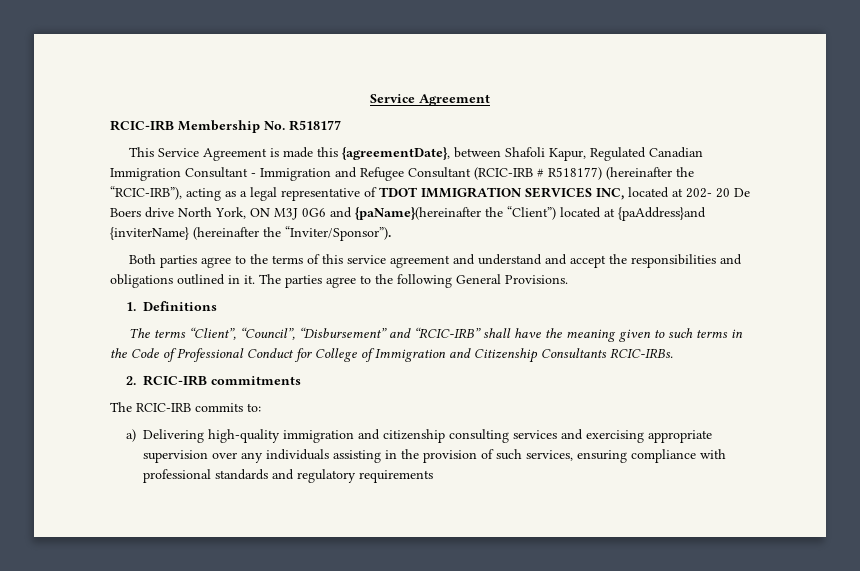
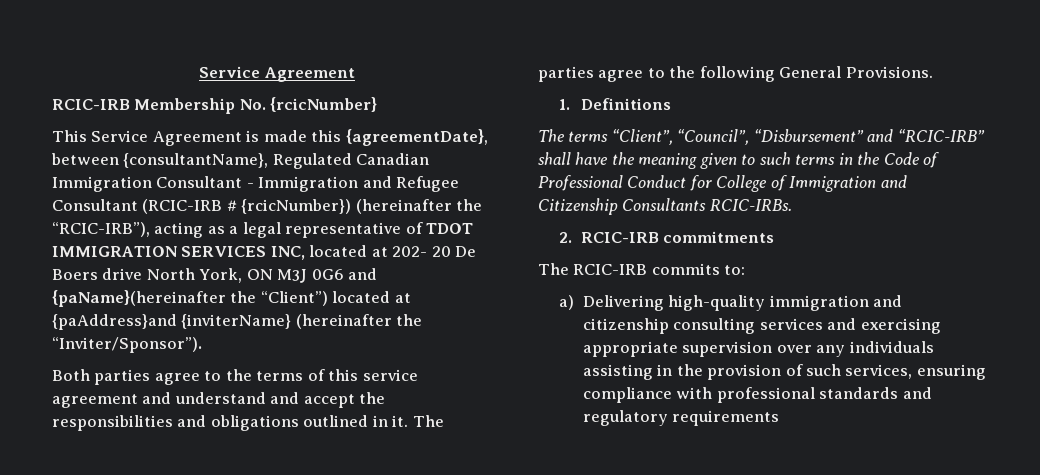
- RCIC-IRB Membership No. R518177
+ RCIC-IRB Membership No. {rcicNumber}
- This Service Agreement is made this {agreementDate}, between Shafoli Kapur, Regulated Canadian Immigration Consultant - Immigration and Refugee Consultant (RCIC-IRB # R518177) (hereinafter the “RCIC-IRB”), acting as a legal representative of TDOT IMMIGRATION SERVICES INC, located at 202- 20 De Boers drive North York, ON M3J 0G6 and {paName}(hereinafter the “Client”) located at {paAddress}and {inviterName} (hereinafter the “Inviter/Sponsor”).
+ This Service Agreement is made this {agreementDate}, between {consultantName}, Regulated Canadian Immigration Consultant - Immigration and Refugee Consultant (RCIC-IRB # {rcicNumber}) (hereinafter the “RCIC-IRB”), acting as a legal representative of TDOT IMMIGRATION SERVICES INC, located at 202- 20 De Boers drive North York, ON M3J 0G6 and {paName}(hereinafter the “Client”) located at {paAddress}and {inviterName} (hereinafter the “Inviter/Sponsor”).

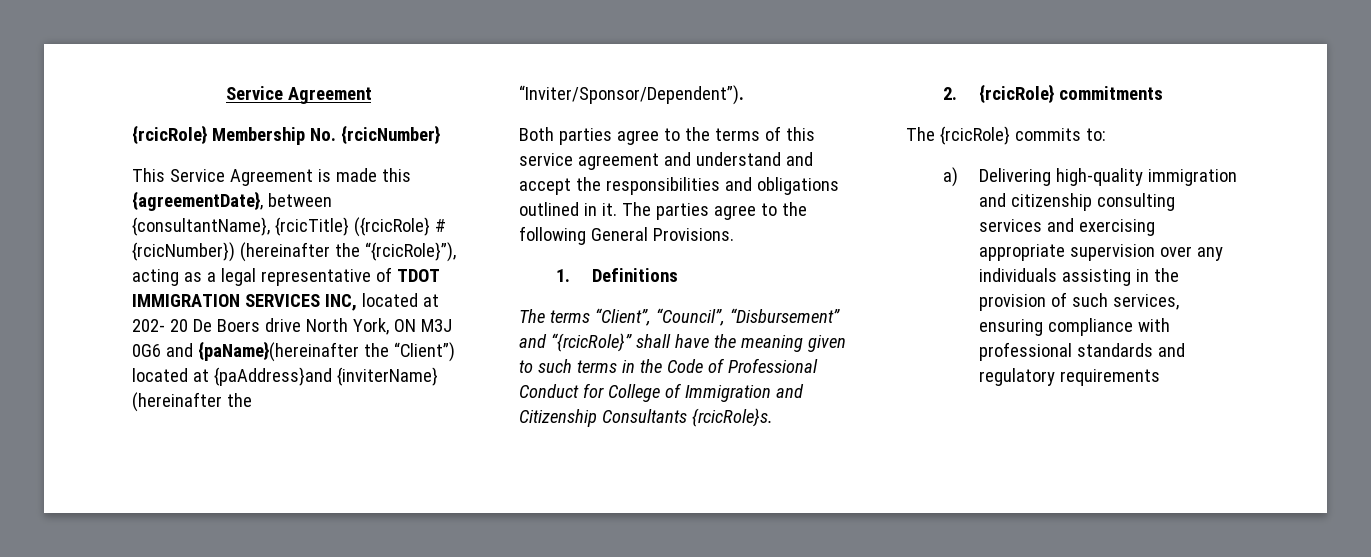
- RCIC-IRB Membership No. {rcicNumber}
+ {rcicRole} Membership No. {rcicNumber}
- This Service Agreement is made this {agreementDate}, between {consultantName}, Regulated Canadian Immigration Consultant - Immigration and Refugee Consultant (RCIC-IRB # {rcicNumber}) (hereinafter the “RCIC-IRB”), acting as a legal representative of TDOT IMMIGRATION SERVICES INC, located at 202- 20 De Boers drive North York, ON M3J 0G6 and {paName}(hereinafter the “Client”) located at {paAddress}and {inviterName} (hereinafter the “Inviter/Sponsor”).
+ This Service Agreement is made this {agreementDate}, between {consultantName}, {rcicTitle} ({rcicRole} # {rcicNumber}) (hereinafter the “{rcicRole}”), acting as a legal representative of TDOT IMMIGRATION SERVICES INC, located at 202- 20 De Boers drive North York, ON M3J 0G6 and {paName}(hereinafter the “Client”) located at {paAddress}and {inviterName} (hereinafter the “Inviter/Sponsor/Dependent”).
- The terms “Client”, “Council”, “Disbursement” and “RCIC-IRB” shall have the meaning given to such terms in the Code of Professional Conduct for College of Immigration and Citizenship Consultants RCIC-IRBs.
+ The terms “Client”, “Council”, “Disbursement” and “{rcicRole}” shall have the meaning given to such terms in the Code of Professional Conduct for College of Immigration and Citizenship Consultants {rcicRole}s.
- 2. RCIC-IRB commitments
+ 2. {rcicRole} commitments
- The RCIC-IRB commits to:
+ The {rcicRole} commits to:

